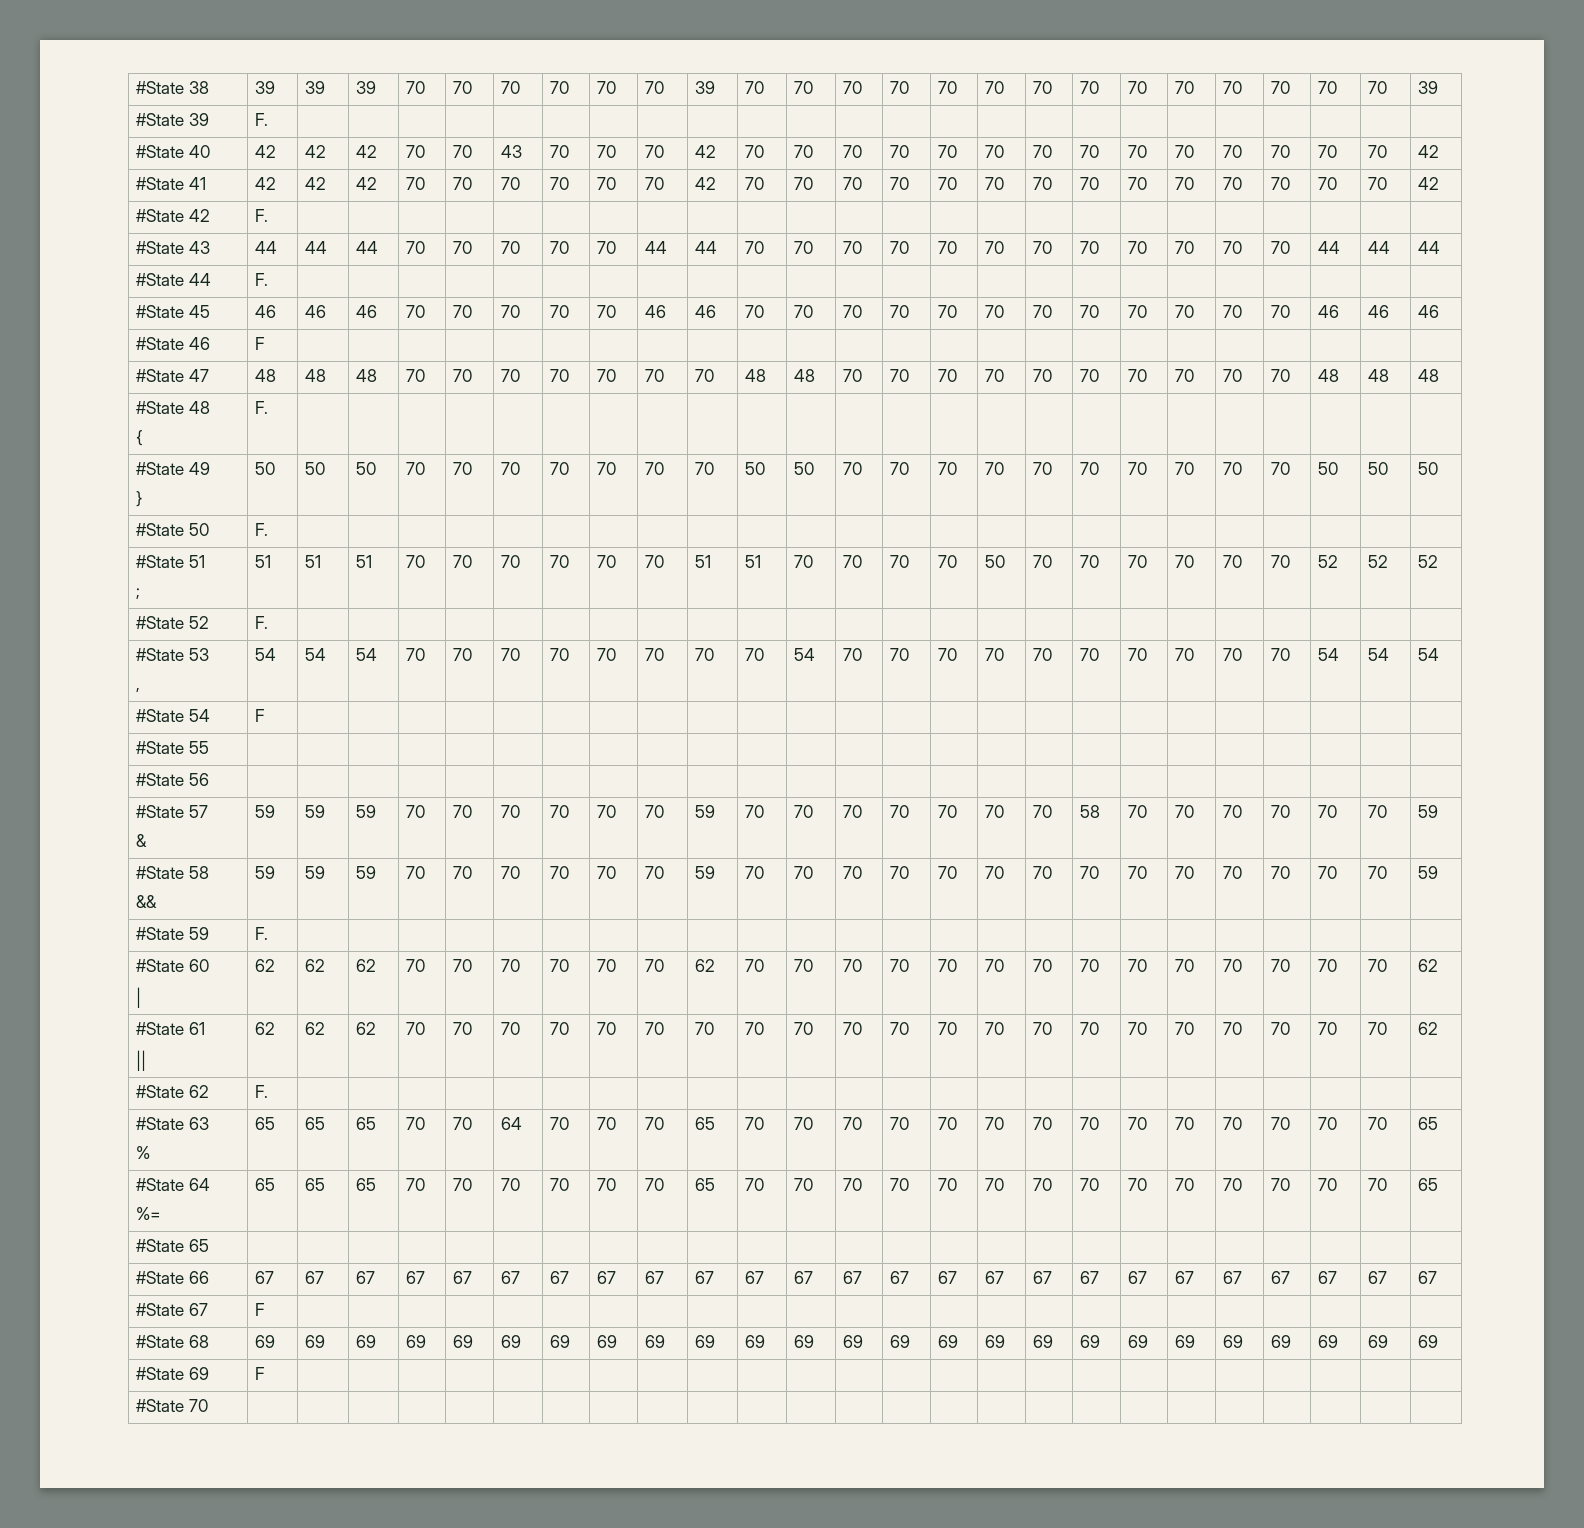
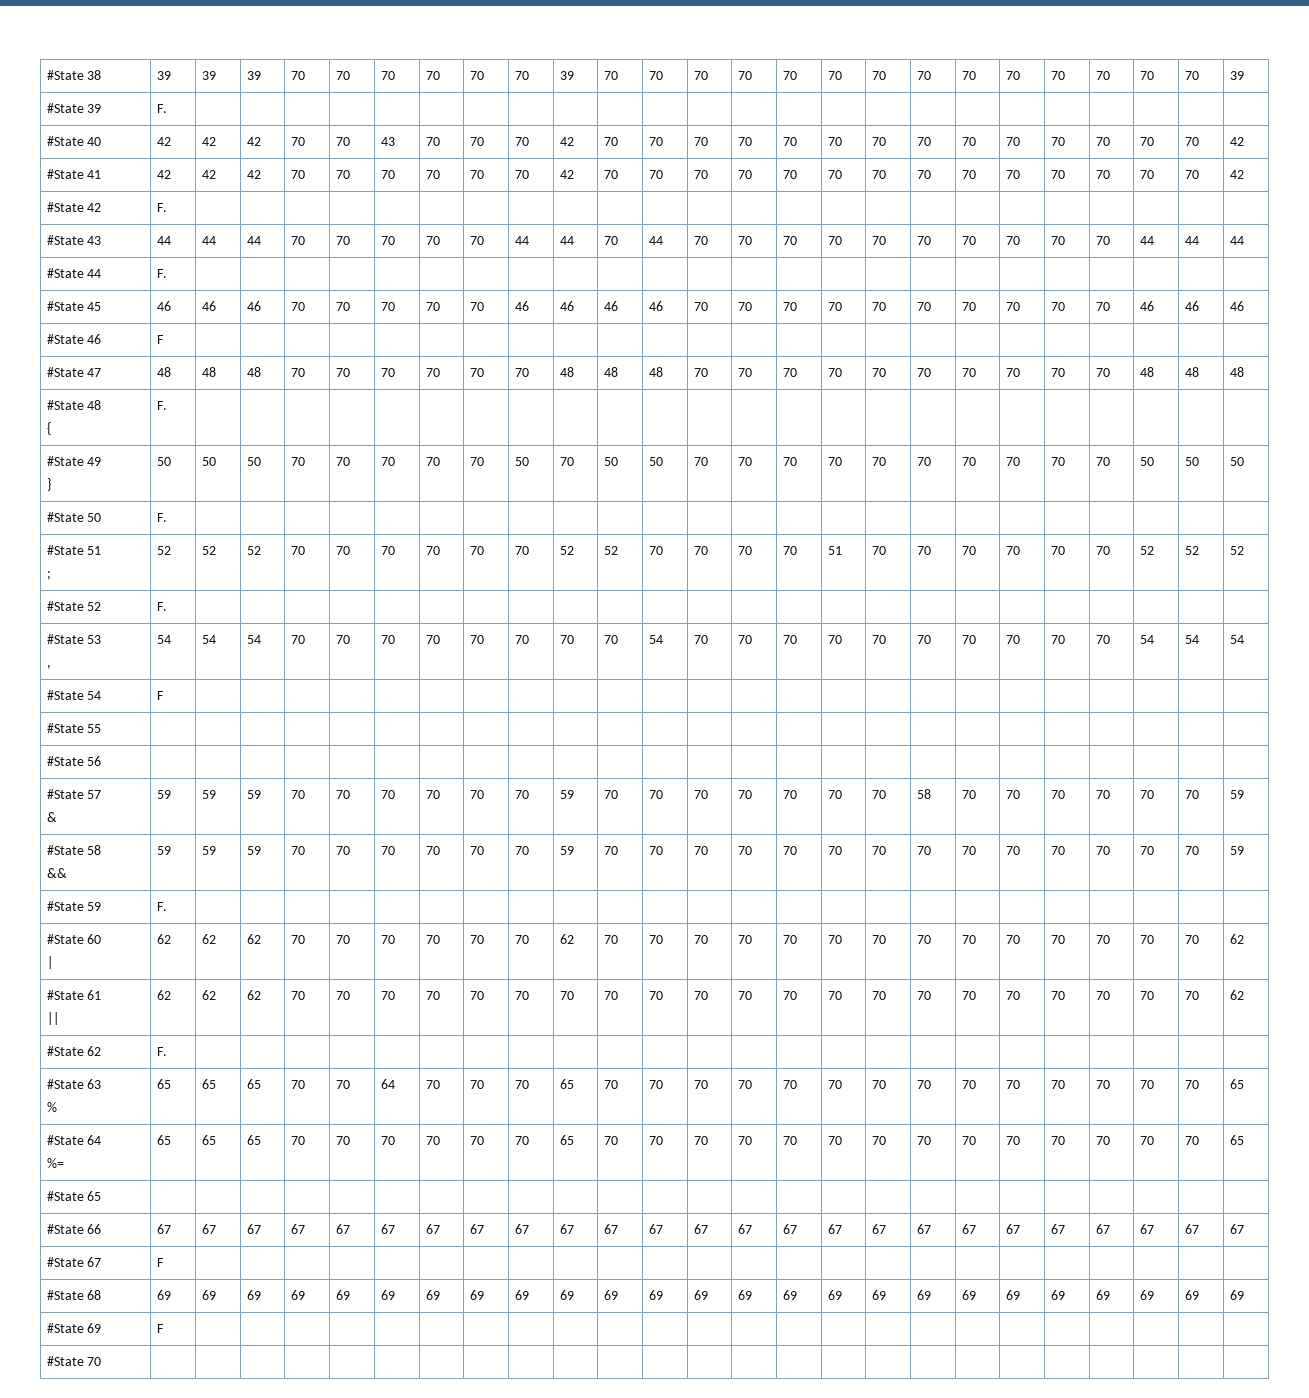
- #State 43 | 44 | 44 | 44 | 70 | 70 | 70 | 70 | 70 | 44 | 44 | 70 | 70 | 70 | 70 | 70 | 70 | 70 | 70 | 70 | 70 | 70 | 70 | 44 | 44 | 44
+ #State 43 | 44 | 44 | 44 | 70 | 70 | 70 | 70 | 70 | 44 | 44 | 70 | 44 | 70 | 70 | 70 | 70 | 70 | 70 | 70 | 70 | 70 | 70 | 44 | 44 | 44
- #State 45 | 46 | 46 | 46 | 70 | 70 | 70 | 70 | 70 | 46 | 46 | 70 | 70 | 70 | 70 | 70 | 70 | 70 | 70 | 70 | 70 | 70 | 70 | 46 | 46 | 46
+ #State 45 | 46 | 46 | 46 | 70 | 70 | 70 | 70 | 70 | 46 | 46 | 46 | 46 | 70 | 70 | 70 | 70 | 70 | 70 | 70 | 70 | 70 | 70 | 46 | 46 | 46
- #State 47 | 48 | 48 | 48 | 70 | 70 | 70 | 70 | 70 | 70 | 70 | 48 | 48 | 70 | 70 | 70 | 70 | 70 | 70 | 70 | 70 | 70 | 70 | 48 | 48 | 48
+ #State 47 | 48 | 48 | 48 | 70 | 70 | 70 | 70 | 70 | 70 | 48 | 48 | 48 | 70 | 70 | 70 | 70 | 70 | 70 | 70 | 70 | 70 | 70 | 48 | 48 | 48
  #State 49
- } | 50 | 50 | 50 | 70 | 70 | 70 | 70 | 70 | 70 | 70 | 50 | 50 | 70 | 70 | 70 | 70 | 70 | 70 | 70 | 70 | 70 | 70 | 50 | 50 | 50
+ } | 50 | 50 | 50 | 70 | 70 | 70 | 70 | 70 | 50 | 70 | 50 | 50 | 70 | 70 | 70 | 70 | 70 | 70 | 70 | 70 | 70 | 70 | 50 | 50 | 50
  #State 51
- ; | 51 | 51 | 51 | 70 | 70 | 70 | 70 | 70 | 70 | 51 | 51 | 70 | 70 | 70 | 70 | 50 | 70 | 70 | 70 | 70 | 70 | 70 | 52 | 52 | 52
+ ; | 52 | 52 | 52 | 70 | 70 | 70 | 70 | 70 | 70 | 52 | 52 | 70 | 70 | 70 | 70 | 51 | 70 | 70 | 70 | 70 | 70 | 70 | 52 | 52 | 52

